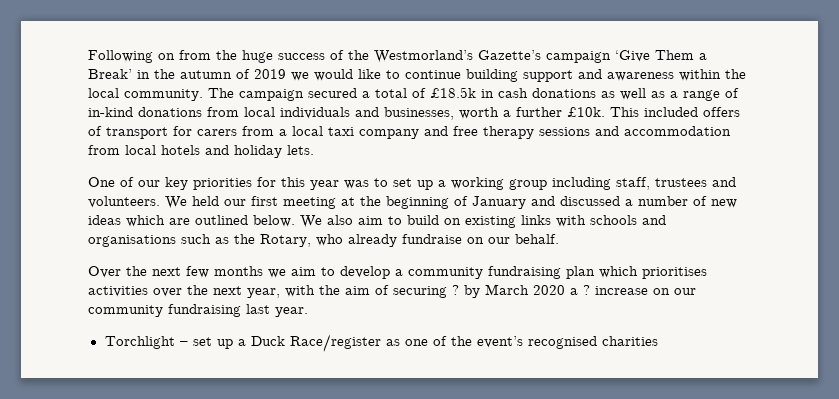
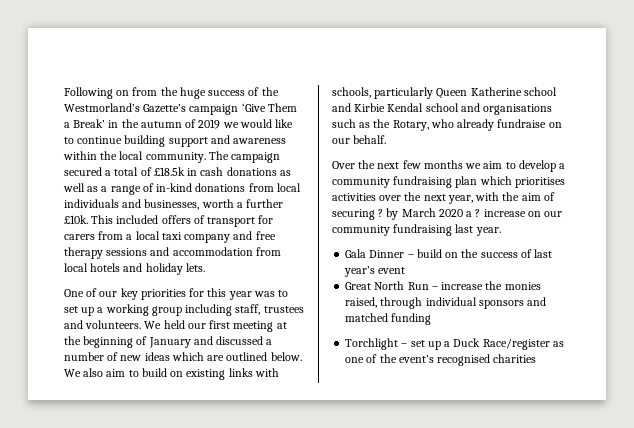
- We also aim to build on existing links with schools and organisations such as the Rotary, who already fundraise on our behalf.
+ We also aim to build on existing links with schools, particularly Queen Katherine school and Kirbie Kendal school and organisations such as the Rotary, who already fundraise on our behalf.
+ Gala Dinner – build on the success of last year’s event
+ Great North Run – increase the monies raised, through individual sponsors and matched funding

